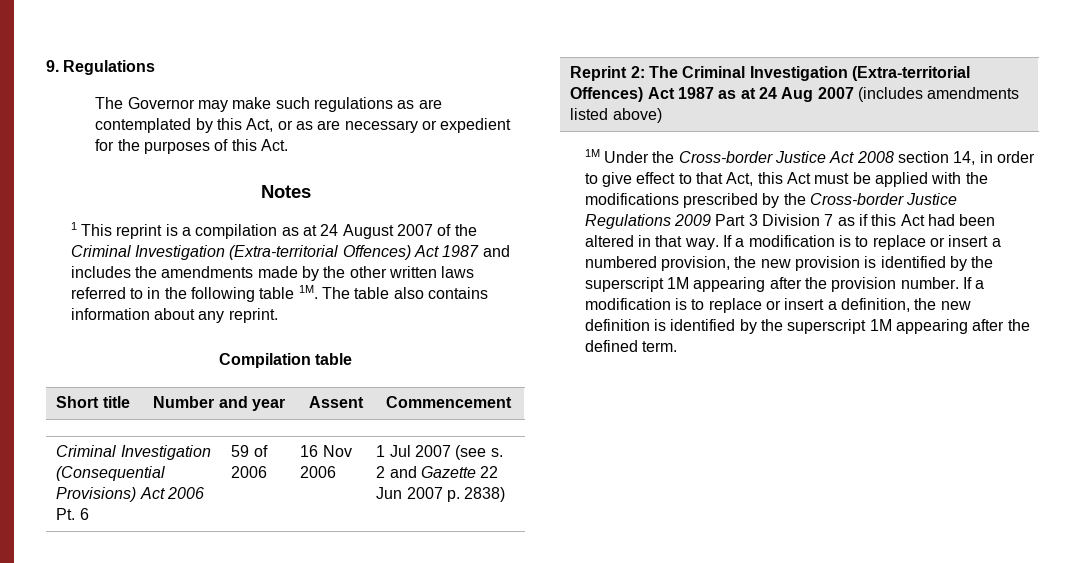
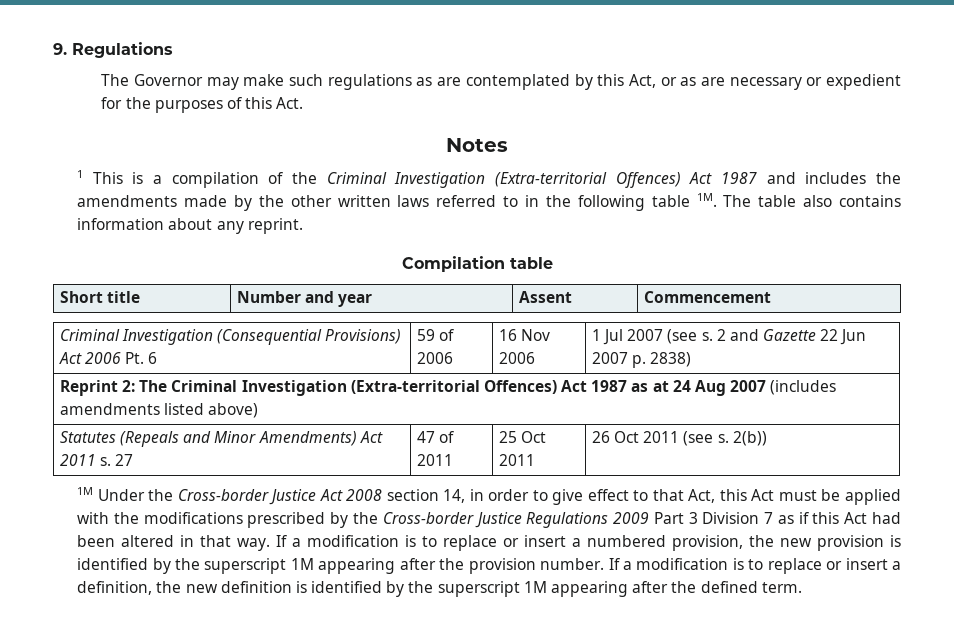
- 1 This reprint is a compilation as at 24 August 2007 of the Criminal Investigation (Extra-territorial Offences) Act 1987 and includes the amendments made by the other written laws referred to in the following table 1M.
+ 1 This is a compilation of the Criminal Investigation (Extra-territorial Offences) Act 1987 and includes the amendments made by the other written laws referred to in the following table 1M.
+ Statutes (Repeals and Minor Amendments) Act 2011 s. 27 | 47 of 2011 | 25 Oct 2011 | 26 Oct 2011 (see s. 2(b))

